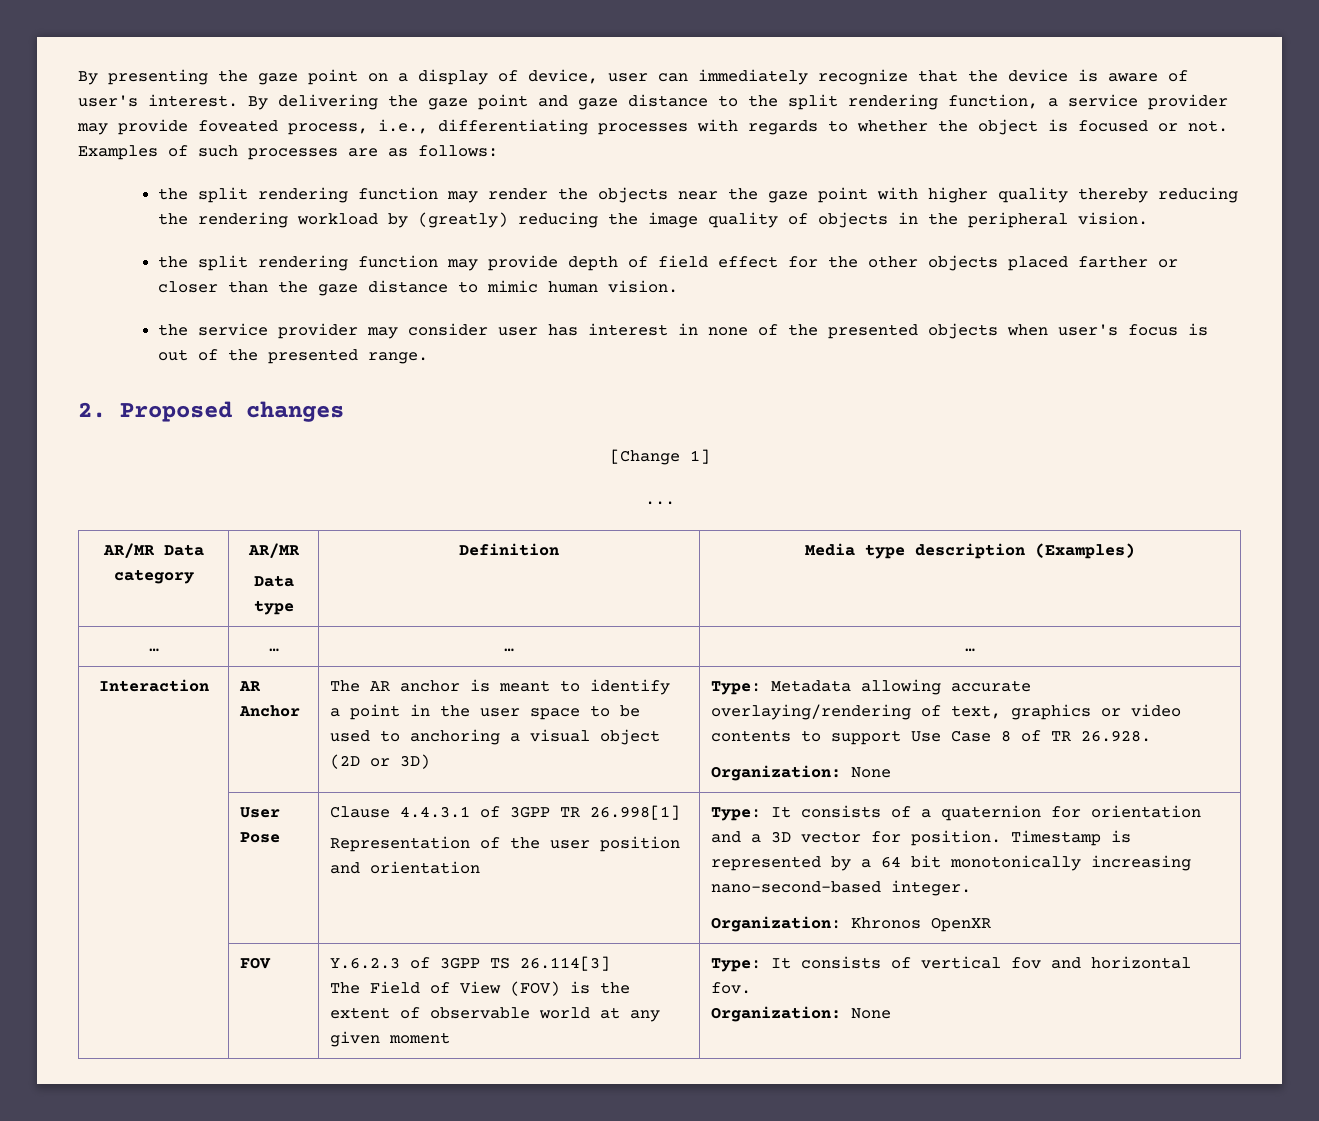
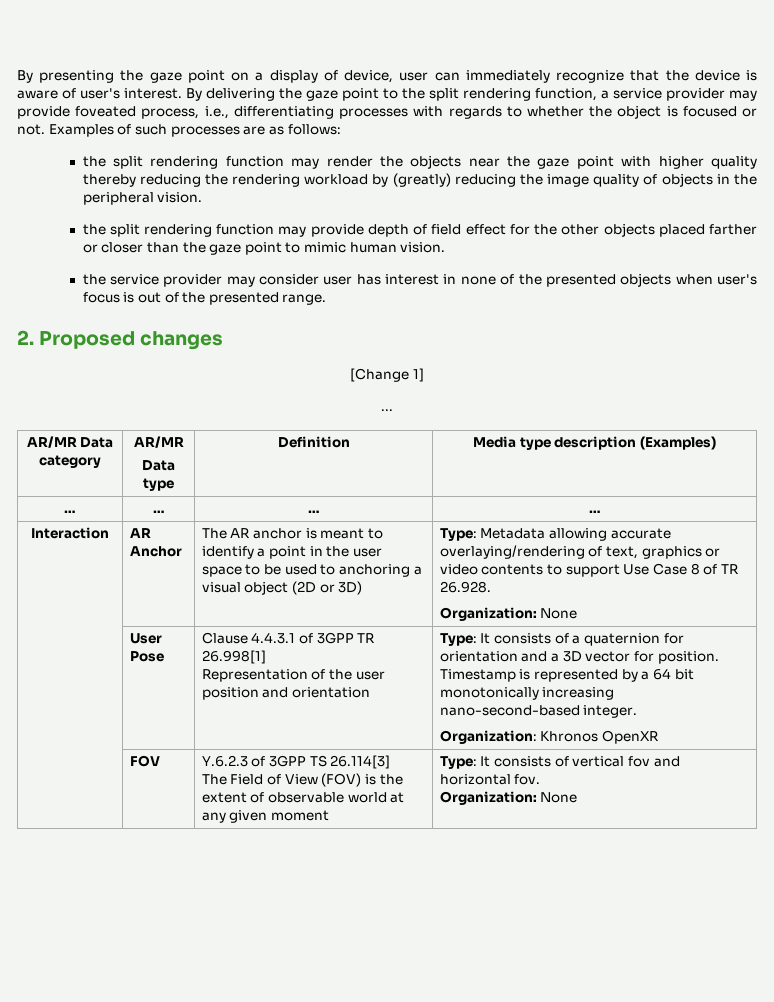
- By delivering the gaze point and gaze distance to the split rendering function, a service provider may provide foveated process, i.e., differentiating processes with regards to whether the object is focused or not.
+ By delivering the gaze point to the split rendering function, a service provider may provide foveated process, i.e., differentiating processes with regards to whether the object is focused or not.
- the split rendering function may provide depth of field effect for the other objects placed farther or closer than the gaze distance to mimic human vision.
+ the split rendering function may provide depth of field effect for the other objects placed farther or closer than the gaze point to mimic human vision.

